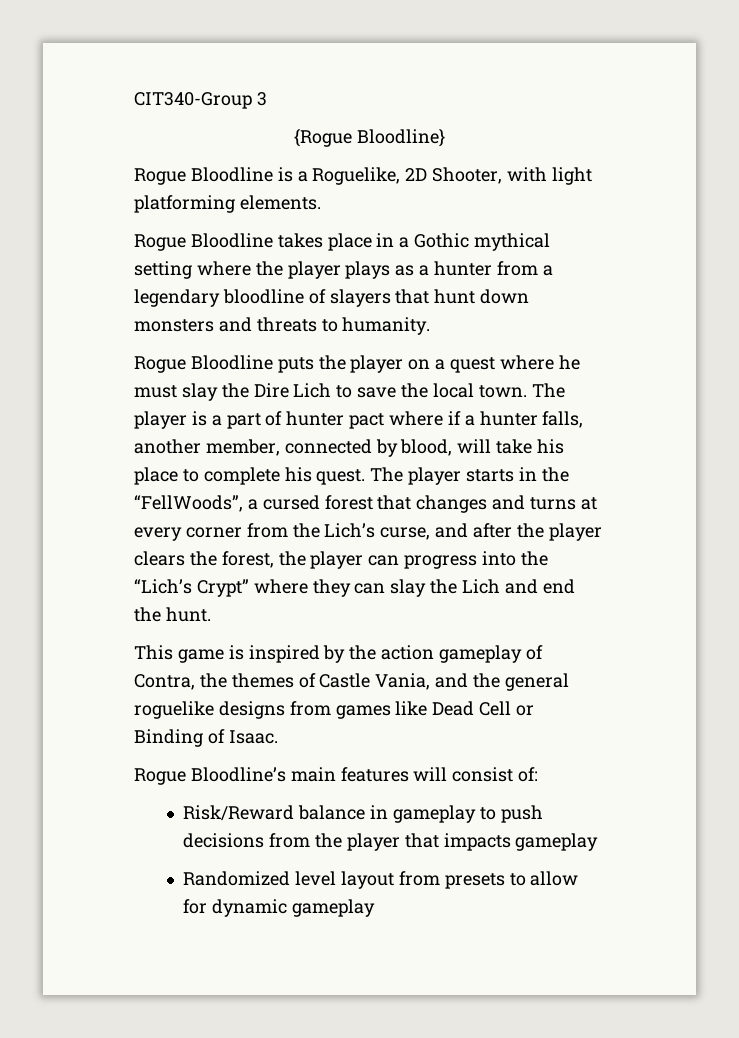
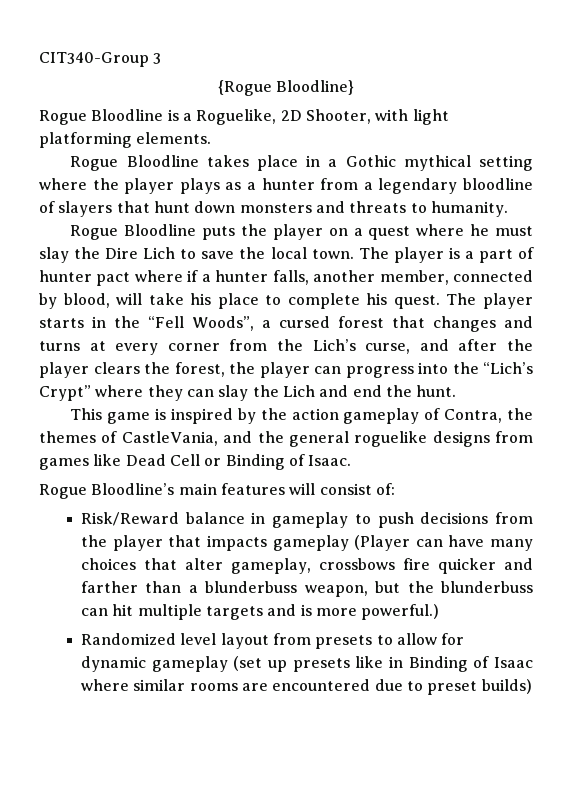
- The player starts in the “FellWoods”, a cursed forest that changes and turns at every corner from the Lich’s curse, and after the player clears the forest, the player can progress into the “Lich’s Crypt” where they can slay the Lich and end the hunt.
+ The player starts in the “Fell Woods”, a cursed forest that changes and turns at every corner from the Lich’s curse, and after the player clears the forest, the player can progress into the “Lich’s Crypt” where they can slay the Lich and end the hunt.
- This game is inspired by the action gameplay of Contra, the themes of Castle Vania, and the general roguelike designs from games like Dead Cell or Binding of Isaac.
+ This game is inspired by the action gameplay of Contra, the themes of CastleVania, and the general roguelike designs from games like Dead Cell or Binding of Isaac.
- Risk/Reward balance in gameplay to push decisions from the player that impacts gameplay
+ Risk/Reward balance in gameplay to push decisions from the player that impacts gameplay (Player can have many choices that alter gameplay, crossbows fire quicker and farther than a blunderbuss weapon, but the blunderbuss can hit multiple targets and is more powerful.)
- Randomized level layout from presets to allow for dynamic gameplay
+ Randomized level layout from presets to allow for dynamic gameplay (set up presets like in Binding of Isaac where similar rooms are encountered due to preset builds)

